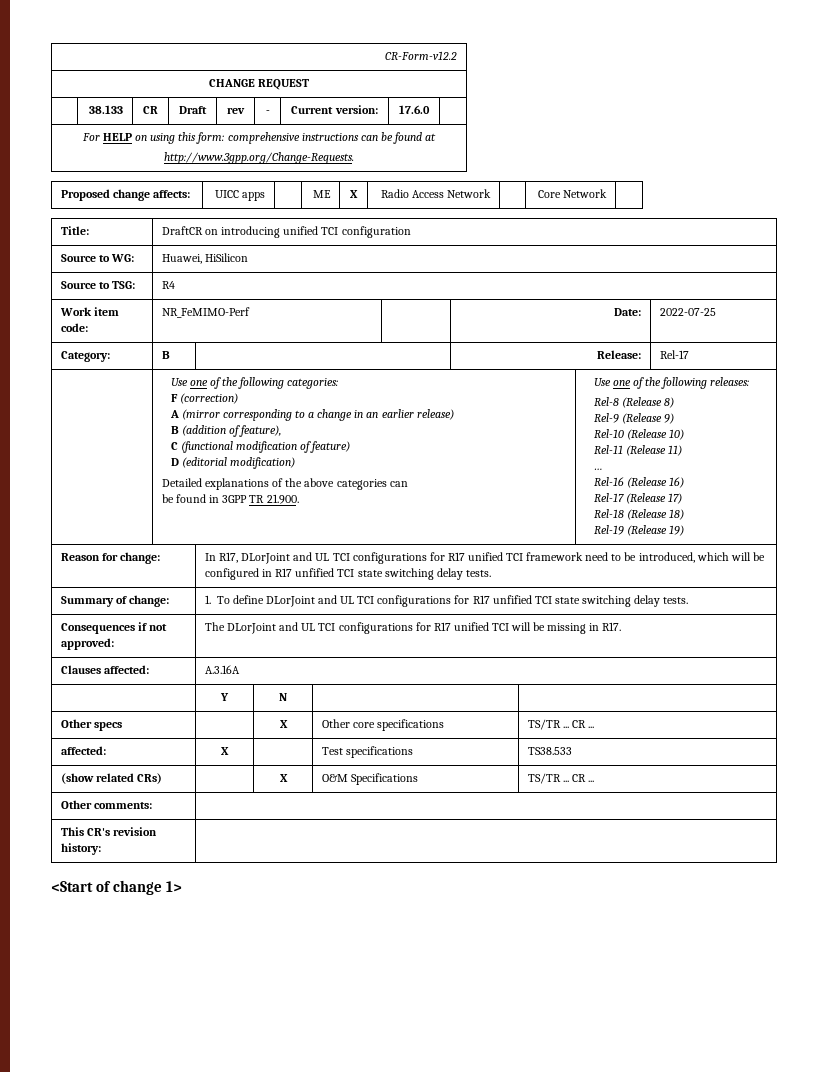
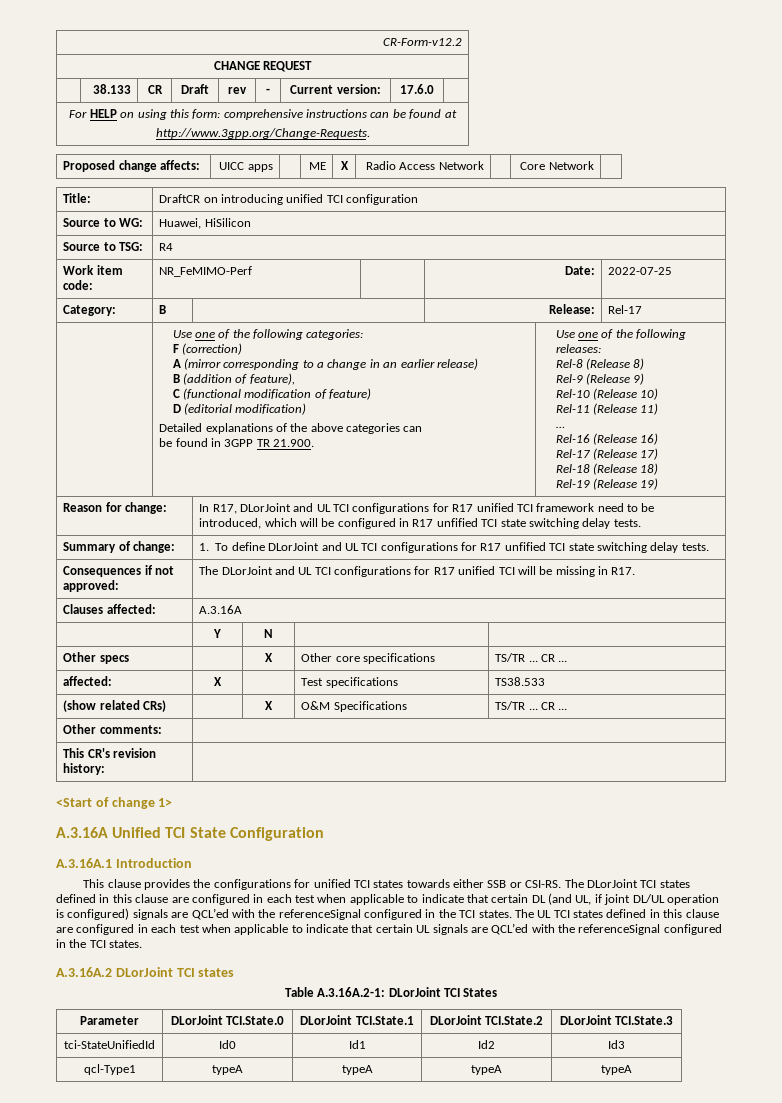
+ A.3.16A Unified TCI State Configuration
+ A.3.16A.1 Introduction
+ This clause provides the configurations for unified TCI states towards either SSB or CSI-RS. The DLorJoint TCI states defined in this clause are configured in each test when applicable to indicate that certain DL (and UL, if joint DL/UL operation is configured) signals are QCL’ed with the referenceSignal configured in the TCI states. The UL TCI states defined in this clause are configured in each test when applicable to indicate that certain UL signals are QCL’ed with the referenceSignal configured in the TCI states.
+ A.3.16A.2 DLorJoint TCI states
+ Table A.3.16A.2-1: DLorJoint TCI States
+ Parameter | DLorJoint TCI.State.0 | DLorJoint TCI.State.1 | DLorJoint TCI.State.2 | DLorJoint TCI.State.3
+ tci-StateUnifiedId | Id0 | Id1 | Id2 | Id3
+ qcl-Type1 | typeA | typeA | typeA | typeA

